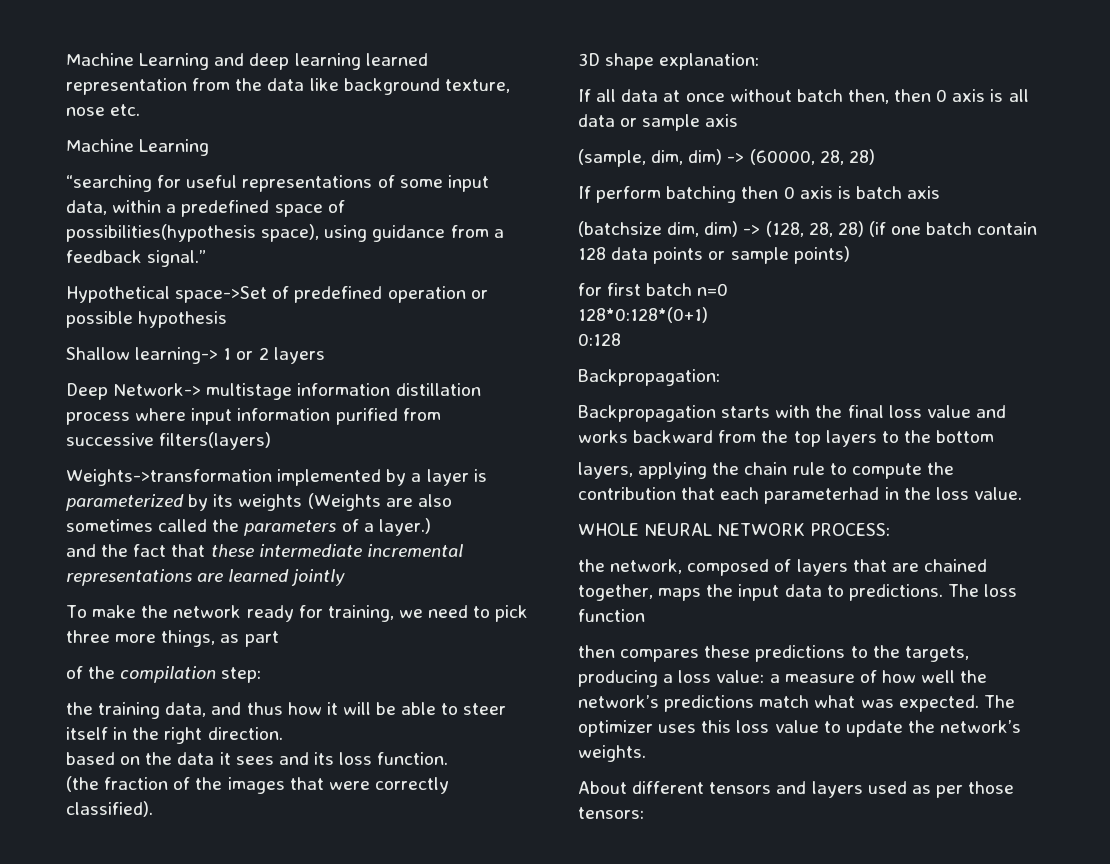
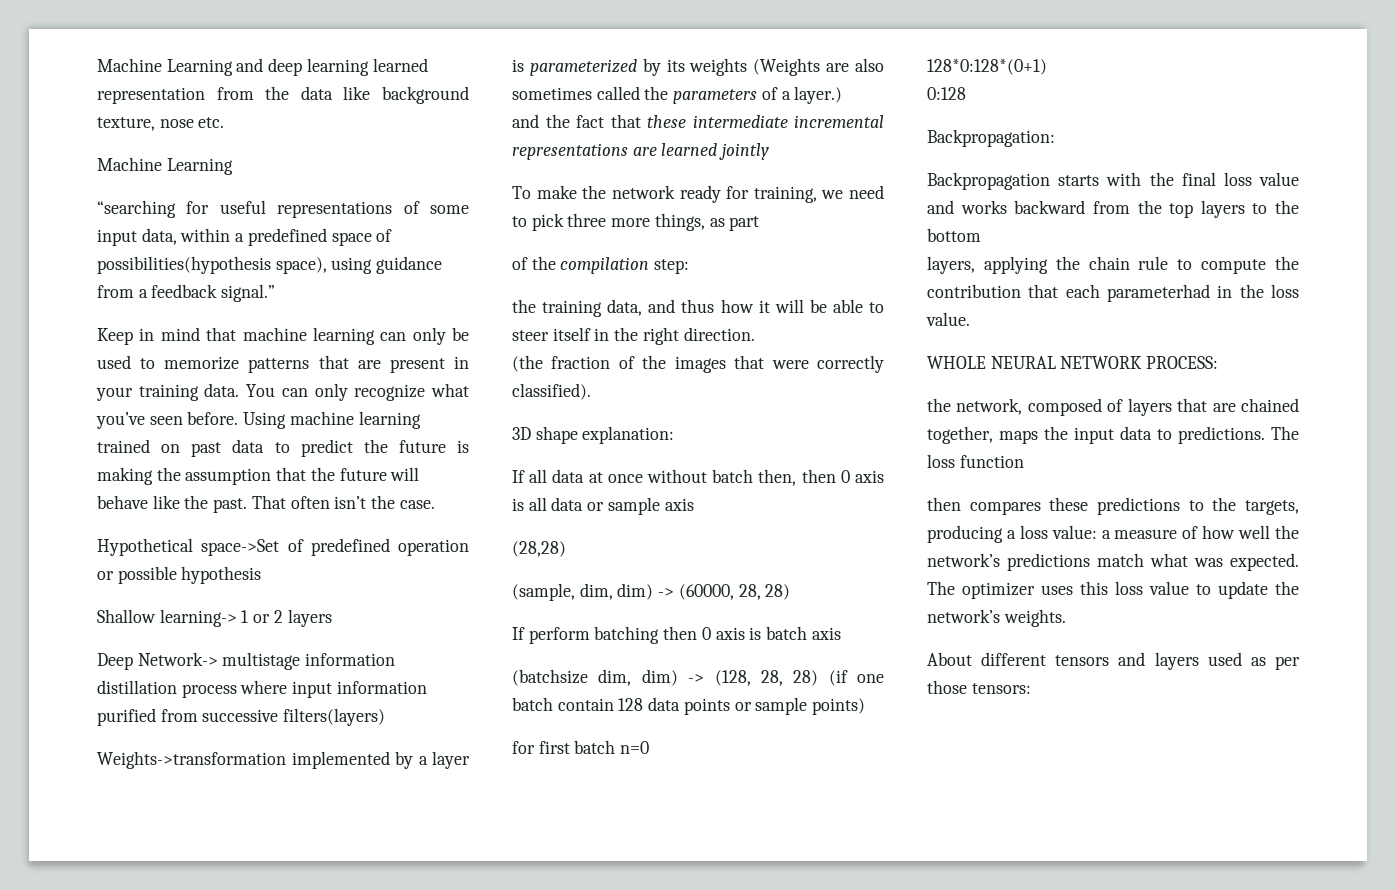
+ Keep in mind that machine learning can only be used to memorize patterns that are present in your training data. You can only recognize what you’ve seen before. Using machine learning trained on past data to predict the future is making the assumption that the future will behave like the past. That often isn’t the case.
- based on the data it sees and its loss function.
+ (28,28)

